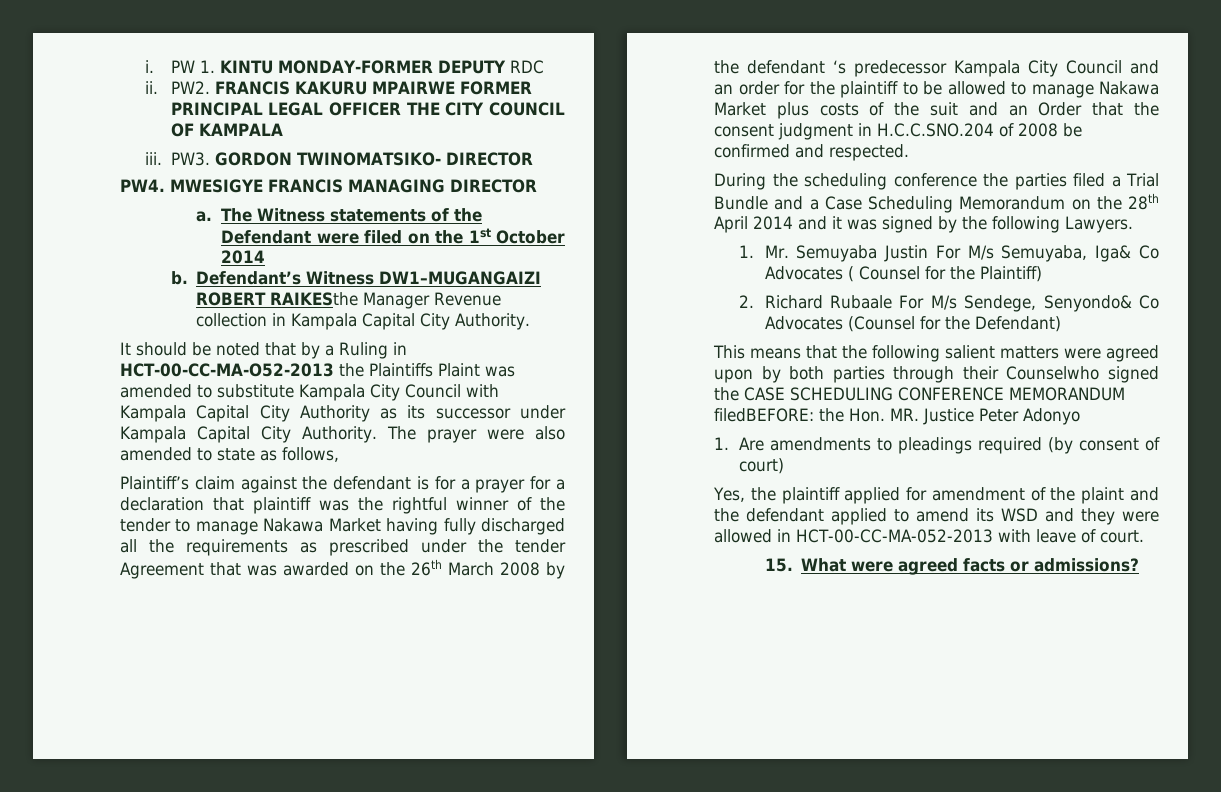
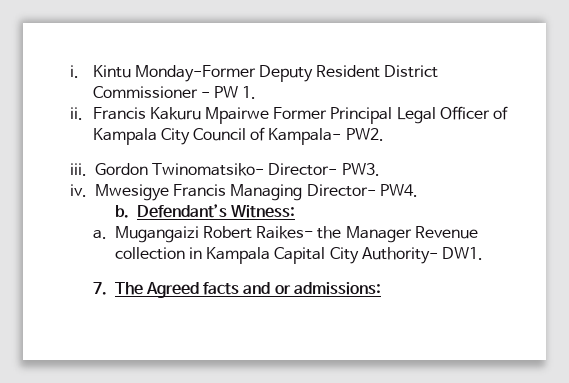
- PW 1. KINTU MONDAY-FORMER DEPUTY RDC
- ii. PW2. FRANCIS KAKURU MPAIRWE FORMER PRINCIPAL LEGAL OFFICER THE CITY COUNCIL OF KAMPALA
- iii. PW3. GORDON TWINOMATSIKO- DIRECTOR
- PW4. MWESIGYE FRANCIS MANAGING DIRECTOR
- a. The Witness statements of the Defendant were filed on the 1st October 2014
- b. Defendant’s Witness DW1–MUGANGAIZI ROBERT RAIKESthe Manager Revenue collection in Kampala Capital City Authority.
- It should be noted that by a Ruling in HCT-00-CC-MA-O52-2013 the Plaintiffs Plaint was amended to substitute Kampala City Council with Kampala Capital City Authority as its successor under Kampala Capital City Authority. The prayer were also amended to state as follows,
- Plaintiff’s claim against the defendant is for a prayer for a declaration that plaintiff was the rightful winner of the tender to manage Nakawa Market having fully discharged all the requirements as prescribed under the tender Agreement that was awarded on the 26th March 2008 by the defendant ‘s predecessor Kampala City Council and an order for the plaintiff to be allowed to manage Nakawa Market plus costs of the suit and an Order that the consent judgment in H.C.C.SNO.204 of 2008 be confirmed and respected.
- During the scheduling conference the parties filed a Trial Bundle and a Case Scheduling Memorandum on the 28th April 2014 and it was signed by the following Lawyers.
- 1. Mr. Semuyaba Justin For M/s Semuyaba, Iga& Co Advocates ( Counsel for the Plaintiff)
- 2. Richard Rubaale For M/s Sendege, Senyondo& Co Advocates (Counsel for the Defendant)
- This means that the following salient matters were agreed upon by both parties through their Counselwho signed the CASE SCHEDULING CONFERENCE MEMORANDUM filedBEFORE: the Hon. MR. Justice Peter Adonyo
- 1. Are amendments to pleadings required (by consent of court)
- Yes, the plaintiff applied for amendment of the plaint and the defendant applied to amend its WSD and they were allowed in HCT-00-CC-MA-052-2013 with leave of court.
- 15. What were agreed facts or admissions?
+ Kintu Monday-Former Deputy Resident District Commissioner - PW 1.
+ ii. Francis Kakuru Mpairwe Former Principal Legal Officer of Kampala City Council of Kampala- PW2.
+ iii. Gordon Twinomatsiko- Director- PW3.
+ iv. Mwesigye Francis Managing Director- PW4.
+ b. Defendant’s Witness:
+ a. Mugangaizi Robert Raikes- the Manager Revenue collection in Kampala Capital City Authority- DW1.
+ 7. The Agreed facts and or admissions:

